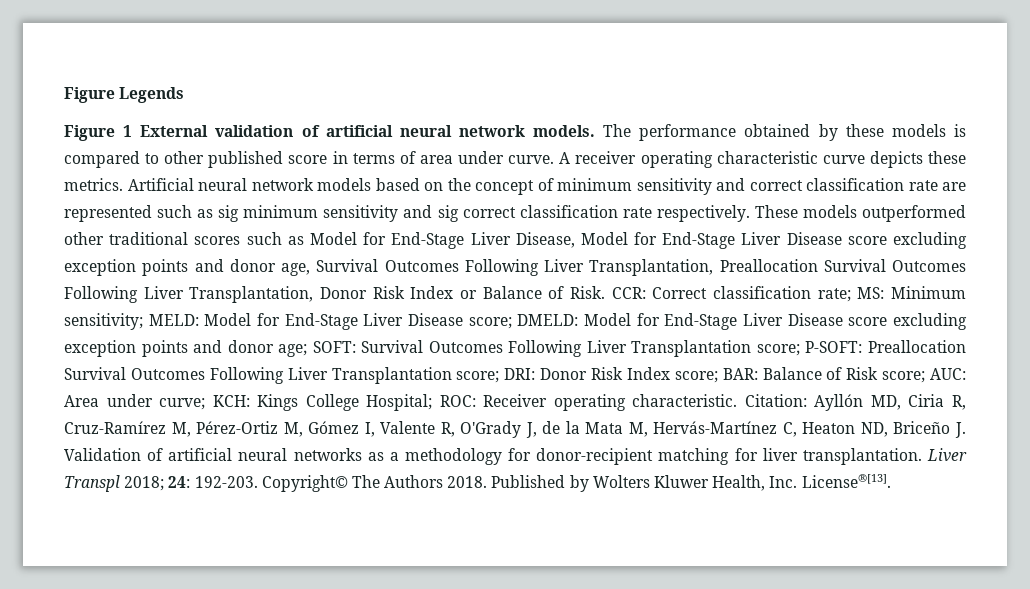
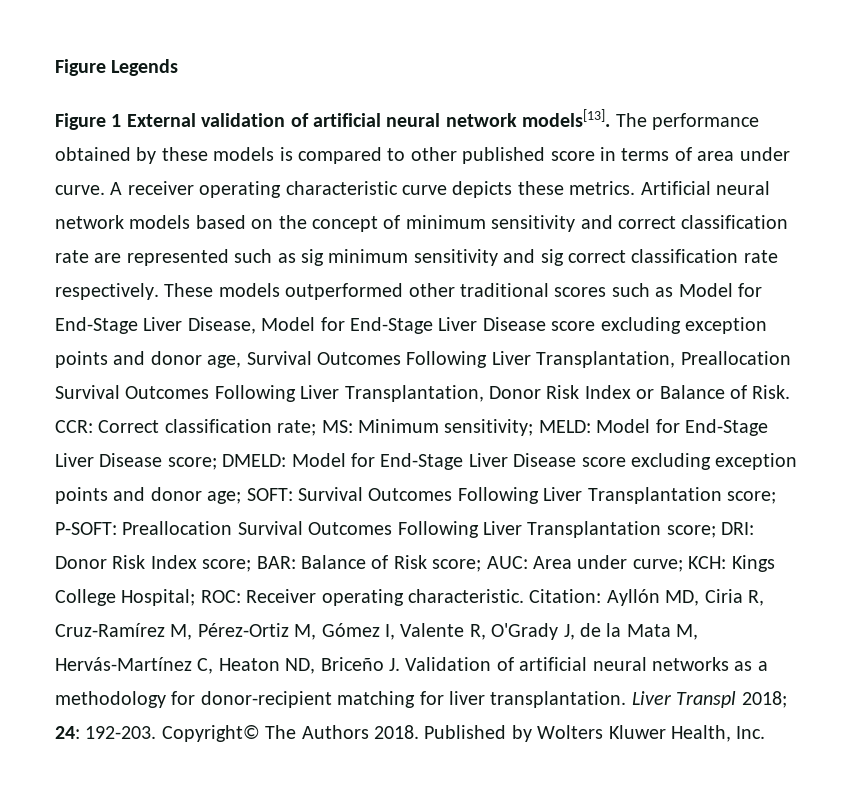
- Figure 1 External validation of artificial neural network models.
+ Figure 1 External validation of artificial neural network models[13].
- Published by Wolters Kluwer Health, Inc. License®[13].
+ Published by Wolters Kluwer Health, Inc.

